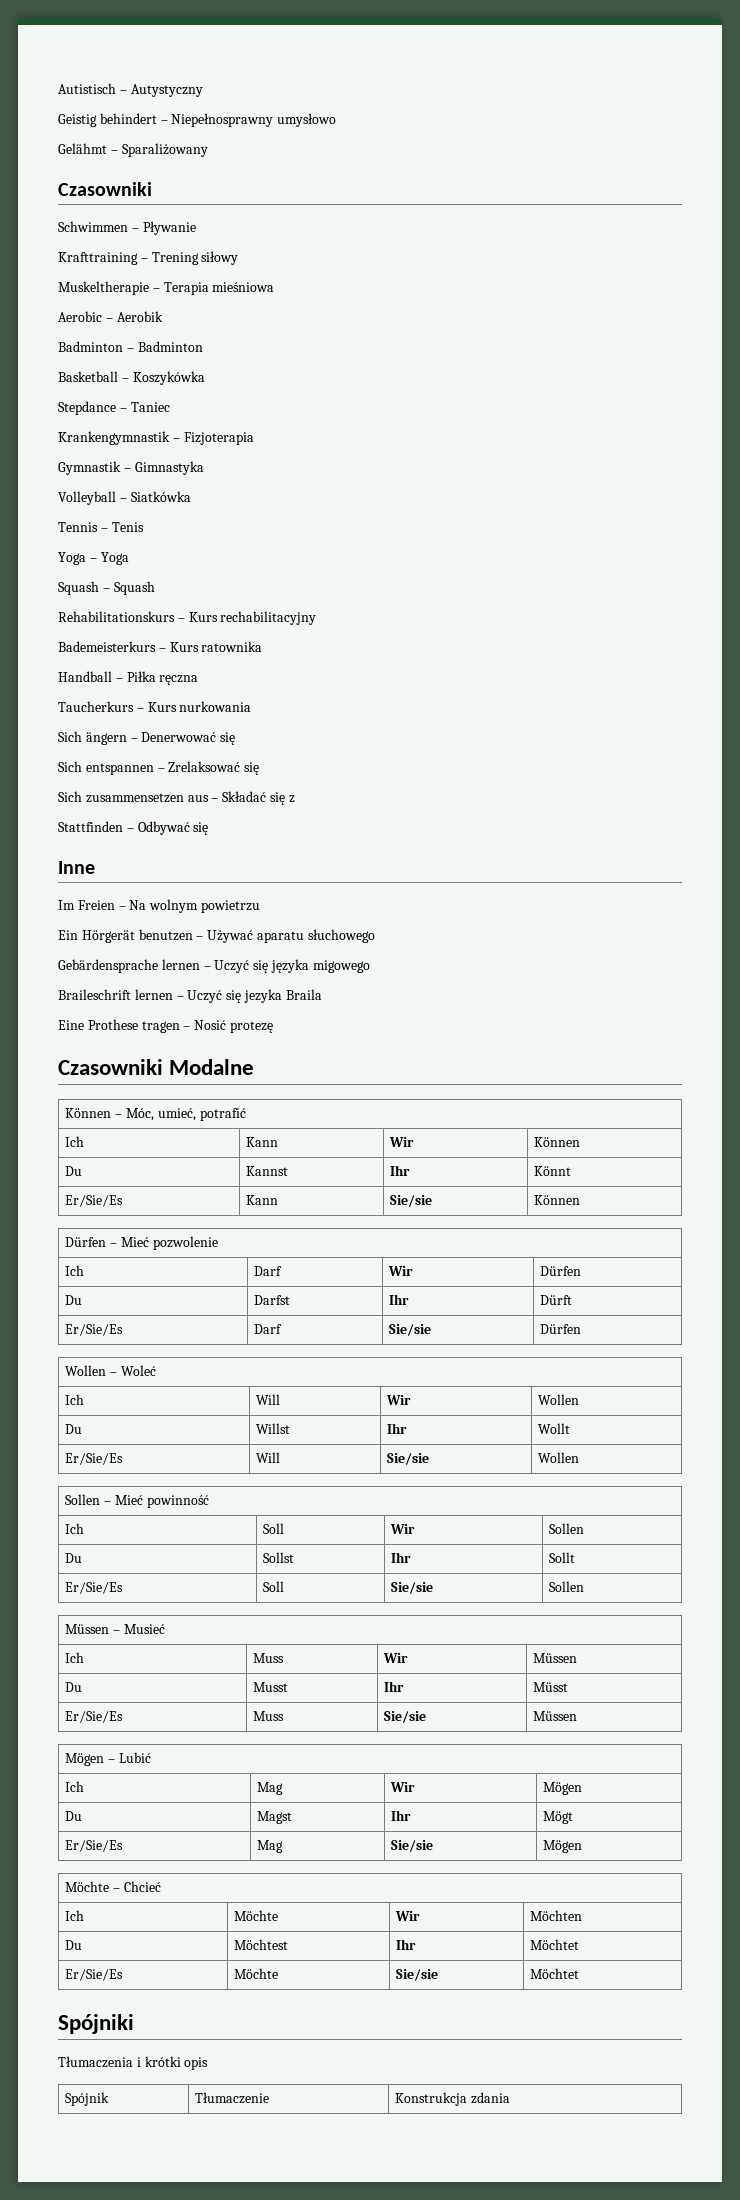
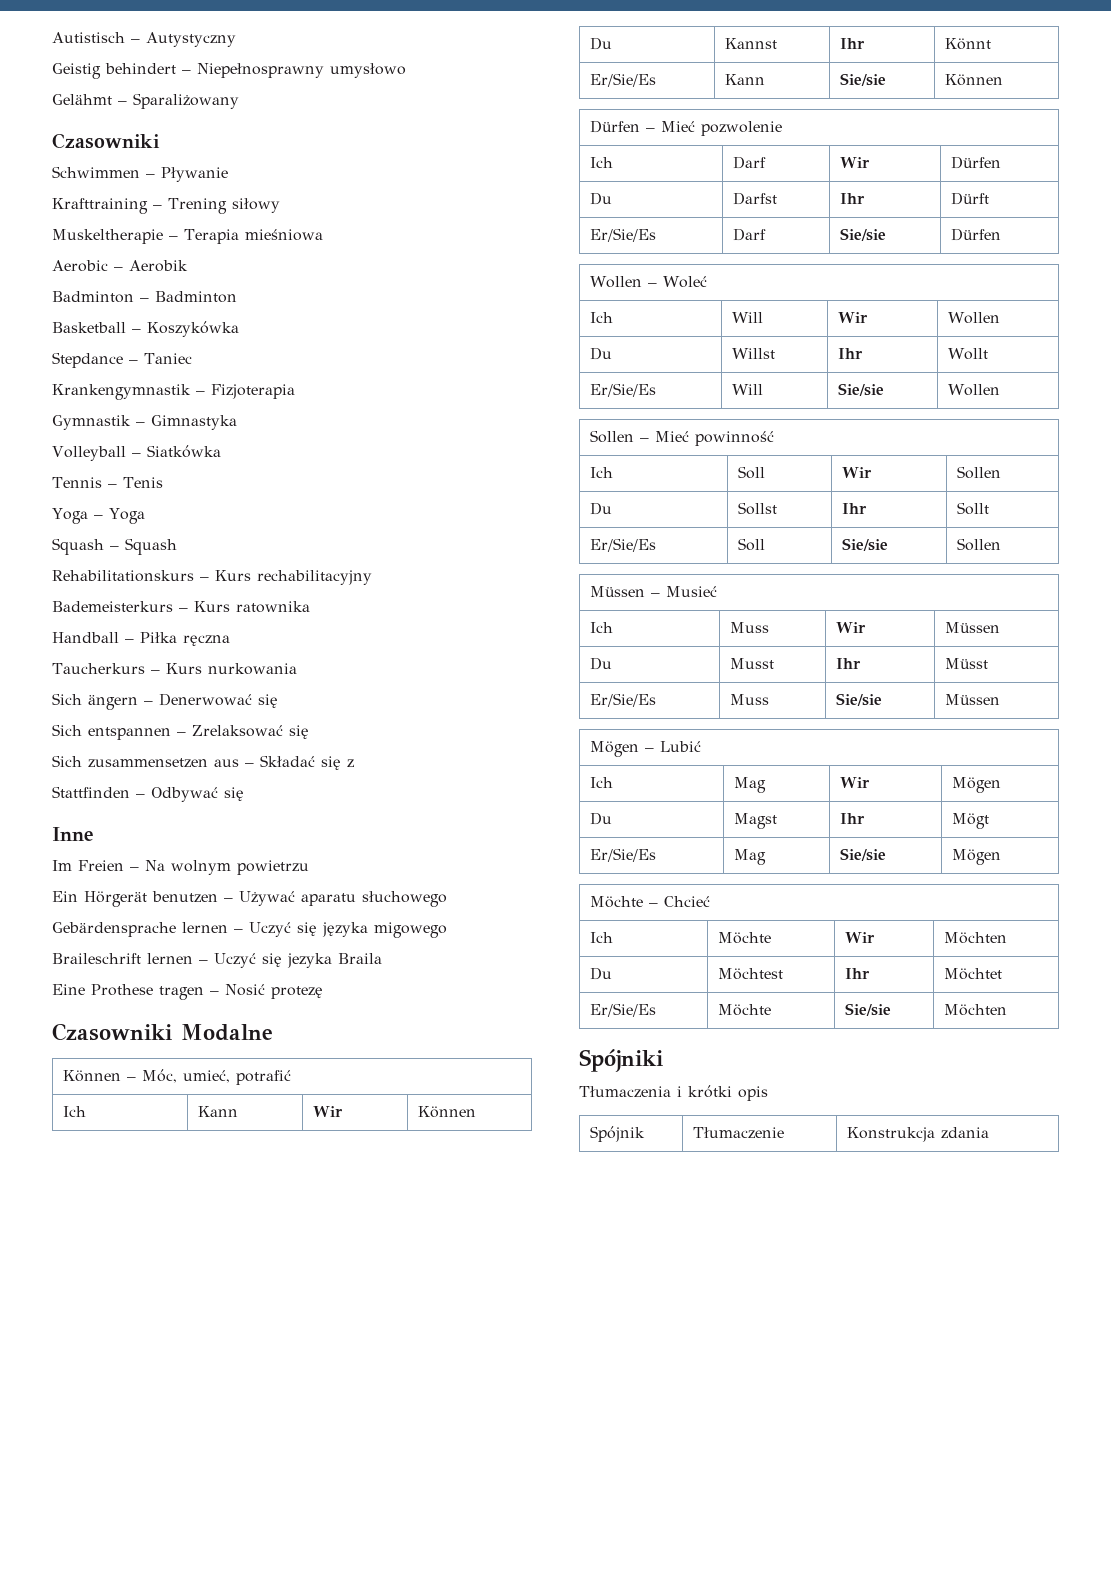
- Er/Sie/Es | Möchte | Sie/sie | Möchtet
+ Er/Sie/Es | Möchte | Sie/sie | Möchten

